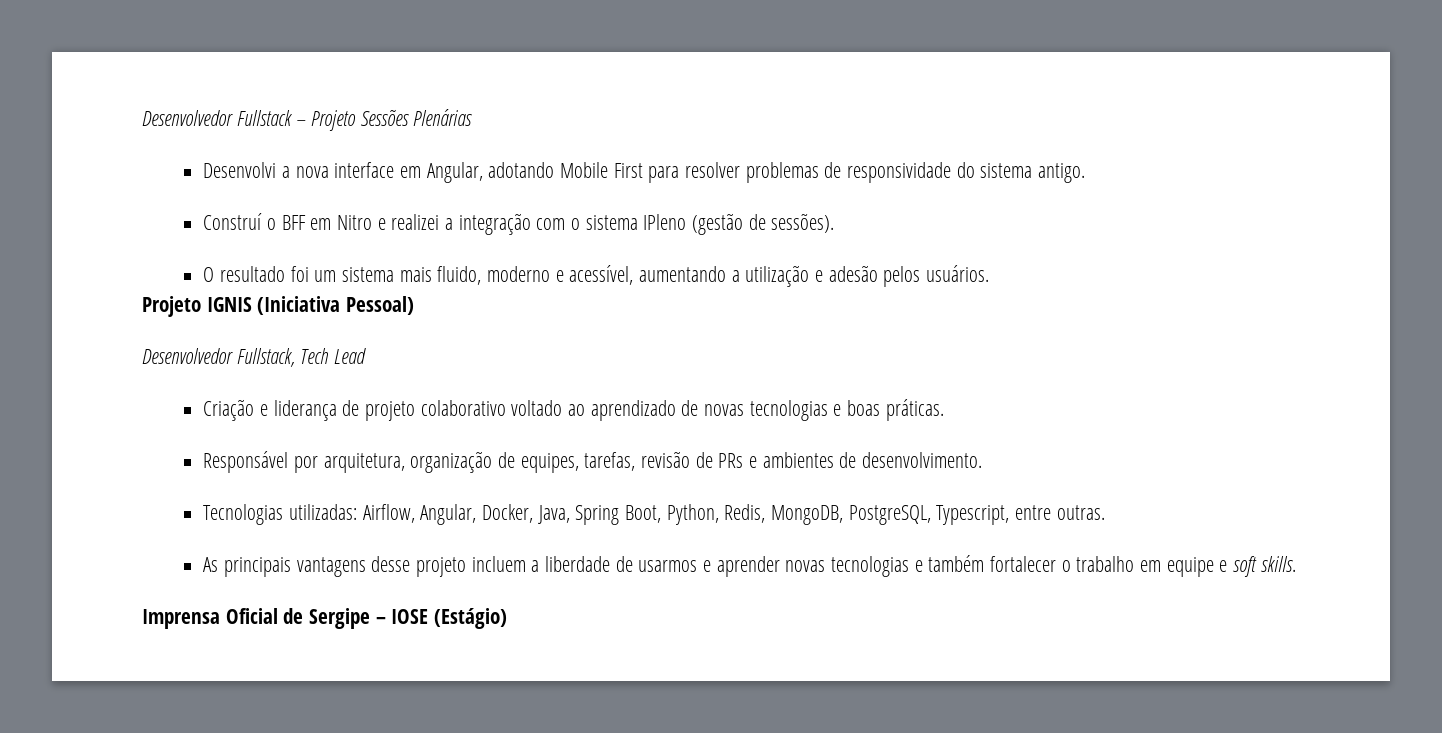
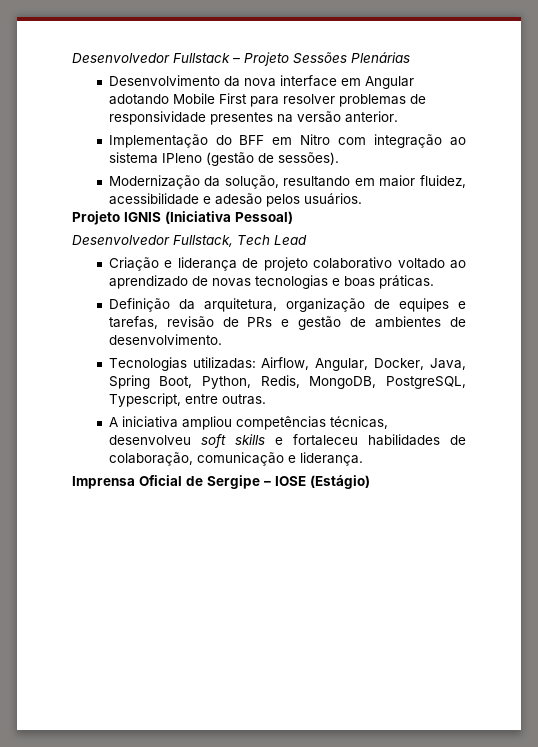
- Desenvolvi a nova interface em Angular, adotando Mobile First para resolver problemas de responsividade do sistema antigo.
- Construí o BFF em Nitro e realizei a integração com o sistema IPleno (gestão de sessões).
+ Desenvolvimento da nova interface em Angular adotando Mobile First para resolver problemas de responsividade presentes na versão anterior.
+ Implementação do BFF em Nitro com integração ao sistema IPleno (gestão de sessões).
- O resultado foi um sistema mais fluido, moderno e acessível, aumentando a utilização e adesão pelos usuários.
+ Modernização da solução, resultando em maior fluidez, acessibilidade e adesão pelos usuários.
- Responsável por arquitetura, organização de equipes, tarefas, revisão de PRs e ambientes de desenvolvimento.
+ Definição da arquitetura, organização de equipes e tarefas, revisão de PRs e gestão de ambientes de desenvolvimento.
- As principais vantagens desse projeto incluem a liberdade de usarmos e aprender novas tecnologias e também fortalecer o trabalho em equipe e soft skills.
+ A iniciativa ampliou competências técnicas, desenvolveu soft skills e fortaleceu habilidades de colaboração, comunicação e liderança.

